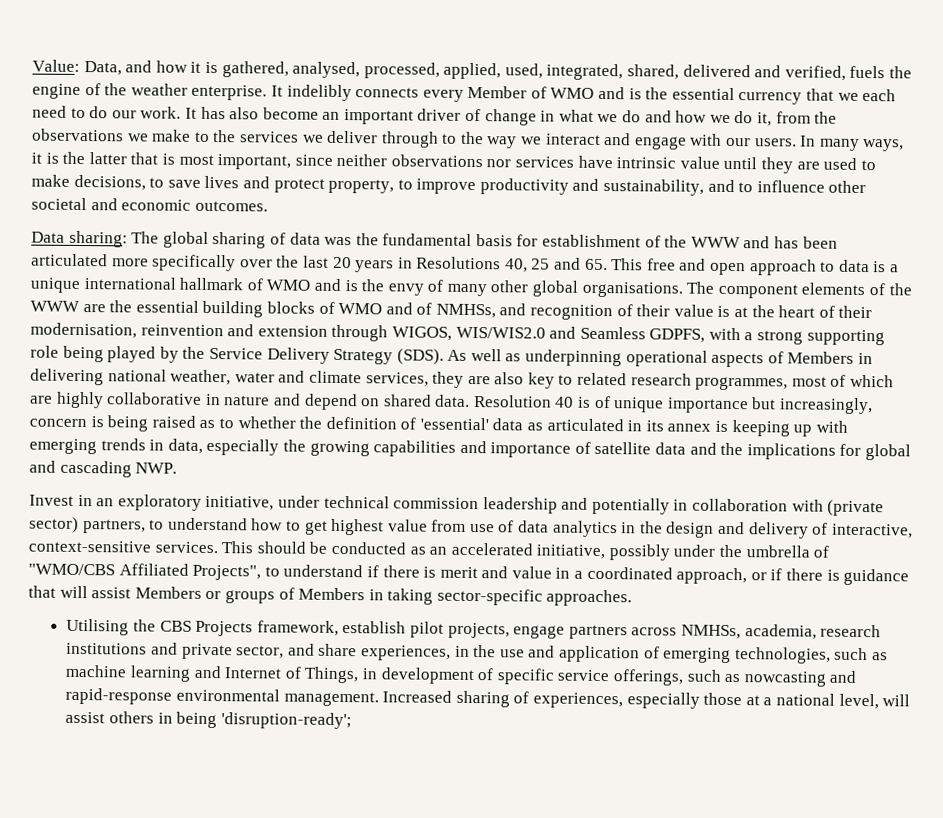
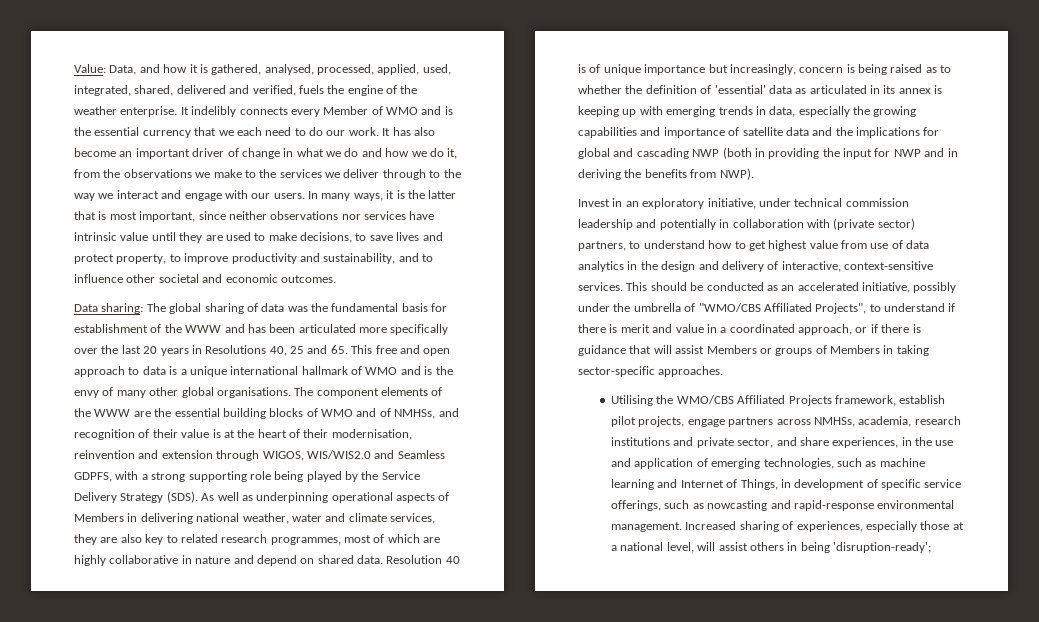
- Resolution 40 is of unique importance but increasingly, concern is being raised as to whether the definition of 'essential' data as articulated in its annex is keeping up with emerging trends in data, especially the growing capabilities and importance of satellite data and the implications for global and cascading NWP.
+ Resolution 40 is of unique importance but increasingly, concern is being raised as to whether the definition of 'essential' data as articulated in its annex is keeping up with emerging trends in data, especially the growing capabilities and importance of satellite data and the implications for global and cascading NWP (both in providing the input for NWP and in deriving the benefits from NWP).
- Utilising the CBS Projects framework, establish pilot projects, engage partners across NMHSs, academia, research institutions and private sector, and share experiences, in the use and application of emerging technologies, such as machine learning and Internet of Things, in development of specific service offerings, such as nowcasting and rapid-response environmental management.
+ Utilising the WMO/CBS Affiliated Projects framework, establish pilot projects, engage partners across NMHSs, academia, research institutions and private sector, and share experiences, in the use and application of emerging technologies, such as machine learning and Internet of Things, in development of specific service offerings, such as nowcasting and rapid-response environmental management.

